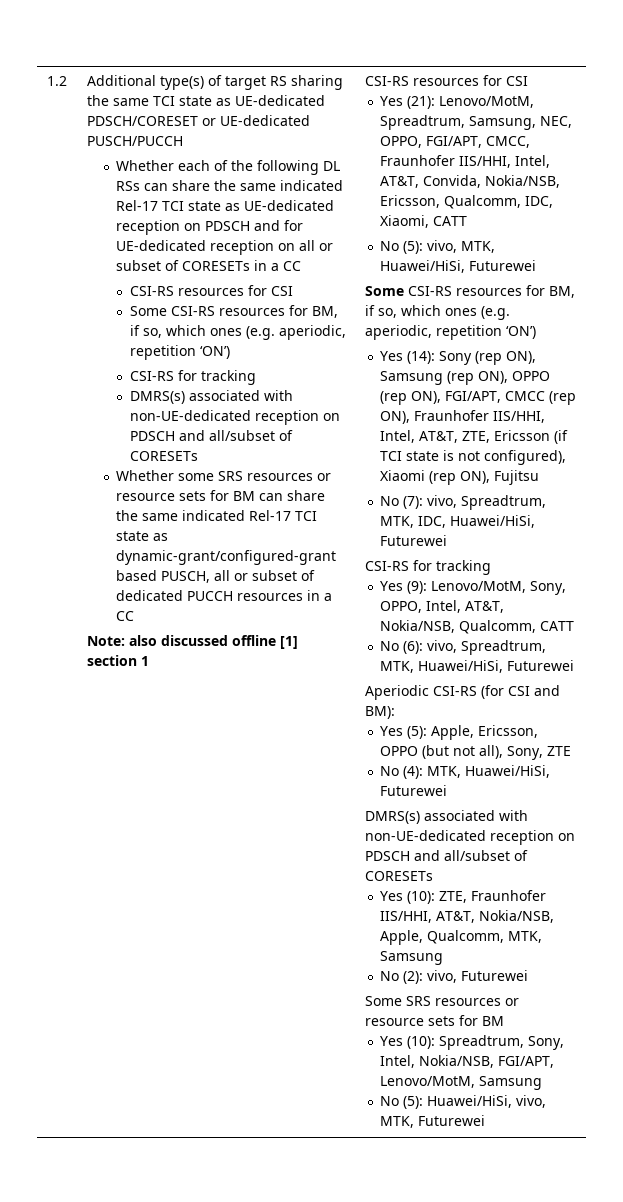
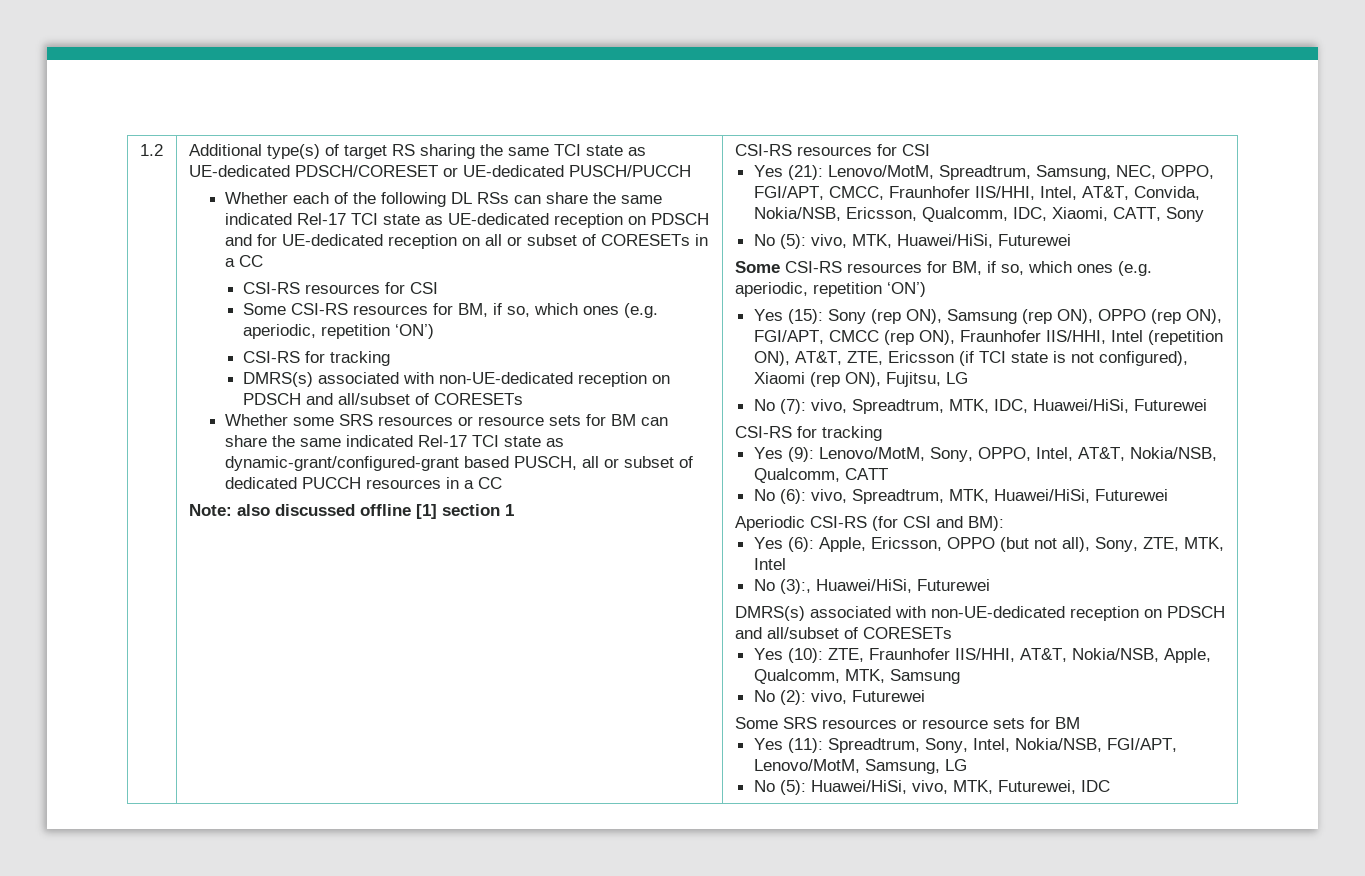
- Yes (21): Lenovo/MotM, Spreadtrum, Samsung, NEC, OPPO, FGI/APT, CMCC, Fraunhofer IIS/HHI, Intel, AT&T, Convida, Nokia/NSB, Ericsson, Qualcomm, IDC, Xiaomi, CATT
+ Yes (21): Lenovo/MotM, Spreadtrum, Samsung, NEC, OPPO, FGI/APT, CMCC, Fraunhofer IIS/HHI, Intel, AT&T, Convida, Nokia/NSB, Ericsson, Qualcomm, IDC, Xiaomi, CATT, Sony
- Yes (14): Sony (rep ON), Samsung (rep ON), OPPO (rep ON), FGI/APT, CMCC (rep ON), Fraunhofer IIS/HHI, Intel, AT&T, ZTE, Ericsson (if TCI state is not configured), Xiaomi (rep ON), Fujitsu
+ Yes (15): Sony (rep ON), Samsung (rep ON), OPPO (rep ON), FGI/APT, CMCC (rep ON), Fraunhofer IIS/HHI, Intel (repetition ON), AT&T, ZTE, Ericsson (if TCI state is not configured), Xiaomi (rep ON), Fujitsu, LG
- Yes (5): Apple, Ericsson, OPPO (but not all), Sony, ZTE
- No (4): MTK, Huawei/HiSi, Futurewei
+ Yes (6): Apple, Ericsson, OPPO (but not all), Sony, ZTE, MTK, Intel
+ No (3):, Huawei/HiSi, Futurewei
- Yes (10): Spreadtrum, Sony, Intel, Nokia/NSB, FGI/APT, Lenovo/MotM, Samsung
+ Yes (11): Spreadtrum, Sony, Intel, Nokia/NSB, FGI/APT, Lenovo/MotM, Samsung, LG
- No (5): Huawei/HiSi, vivo, MTK, Futurewei
+ No (5): Huawei/HiSi, vivo, MTK, Futurewei, IDC

